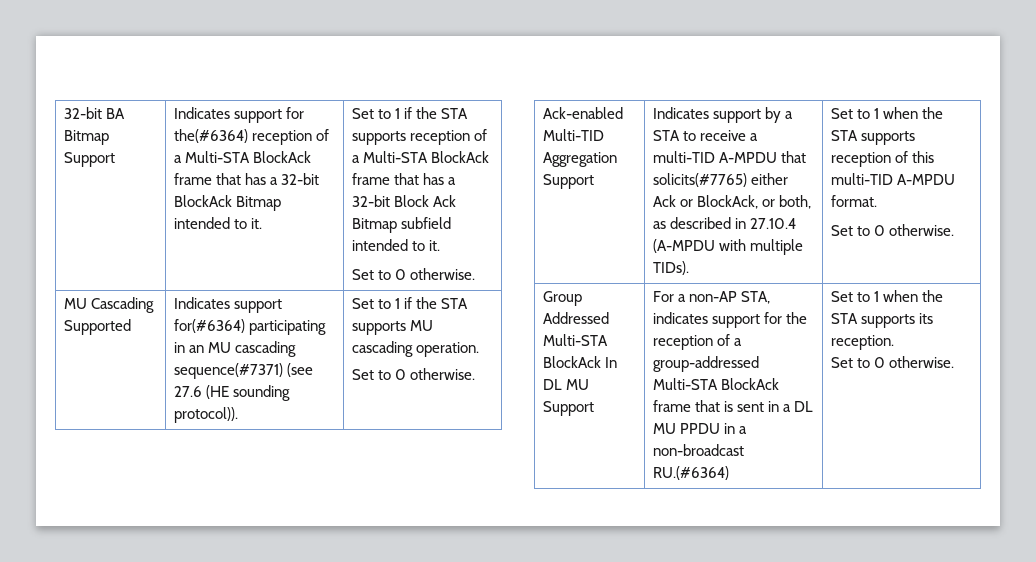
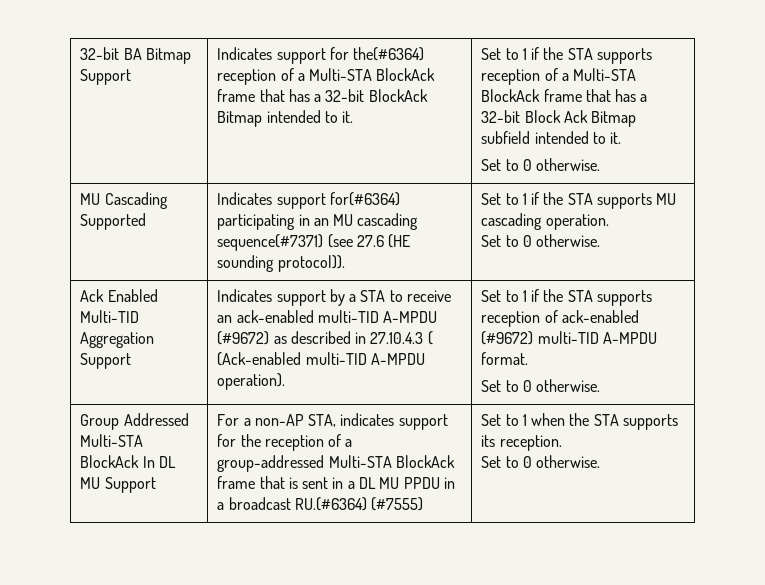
- Ack-enabled Multi-TID Aggregation Support
+ Ack Enabled Multi-TID Aggregation Support
- Indicates support by a STA to receive a multi-TID A-MPDU that solicits(#7765) either Ack or BlockAck, or both, as described in 27.10.4 (A-MPDU with multiple TIDs). | Set to 1 when the STA supports reception of this multi-TID A-MPDU format.
+ Indicates support by a STA to receive an ack-enabled multi-TID A-MPDU (#9672) as described in 27.10.4.3 ( (Ack-enabled multi-TID A-MPDU operation). | Set to 1 if the STA supports reception of ack-enabled (#9672) multi-TID A-MPDU format.
- For a non-AP STA, indicates support for the reception of a group-addressed Multi-STA BlockAck frame that is sent in a DL MU PPDU in a non-broadcast RU.(#6364)
+ For a non-AP STA, indicates support for the reception of a group-addressed Multi-STA BlockAck frame that is sent in a DL MU PPDU in a broadcast RU.(#6364) (#7555)

